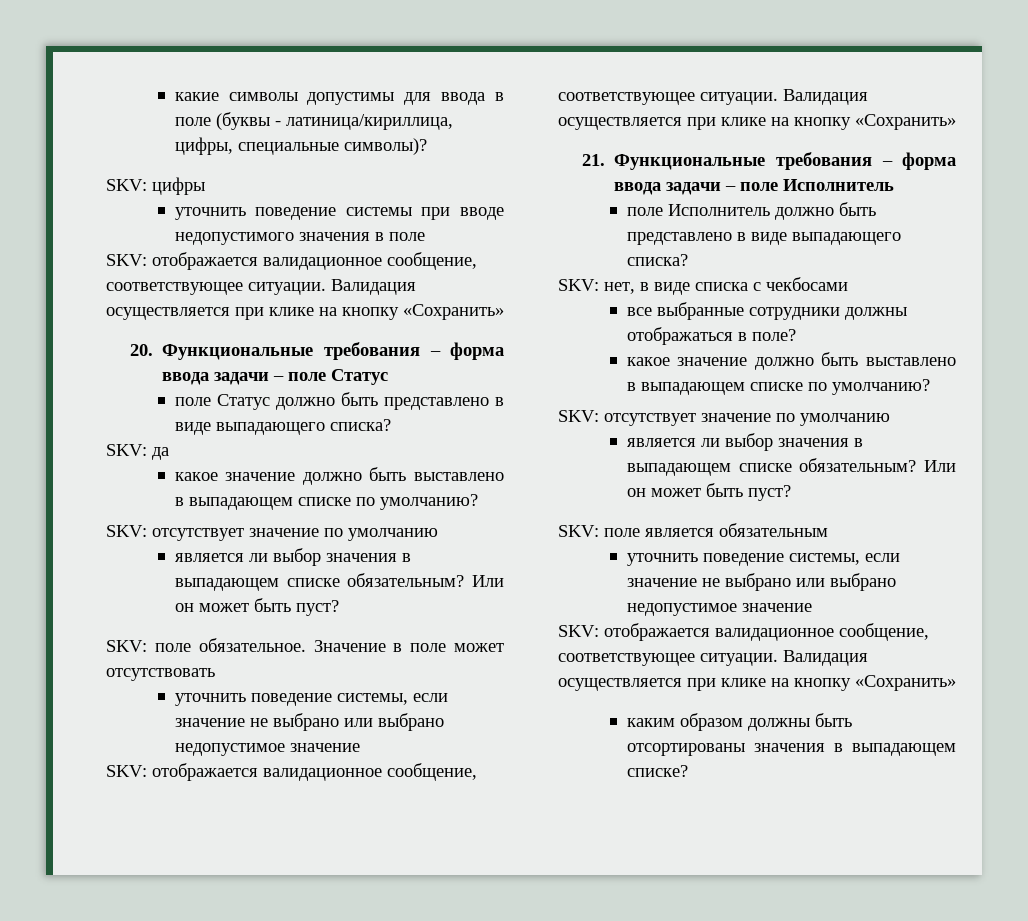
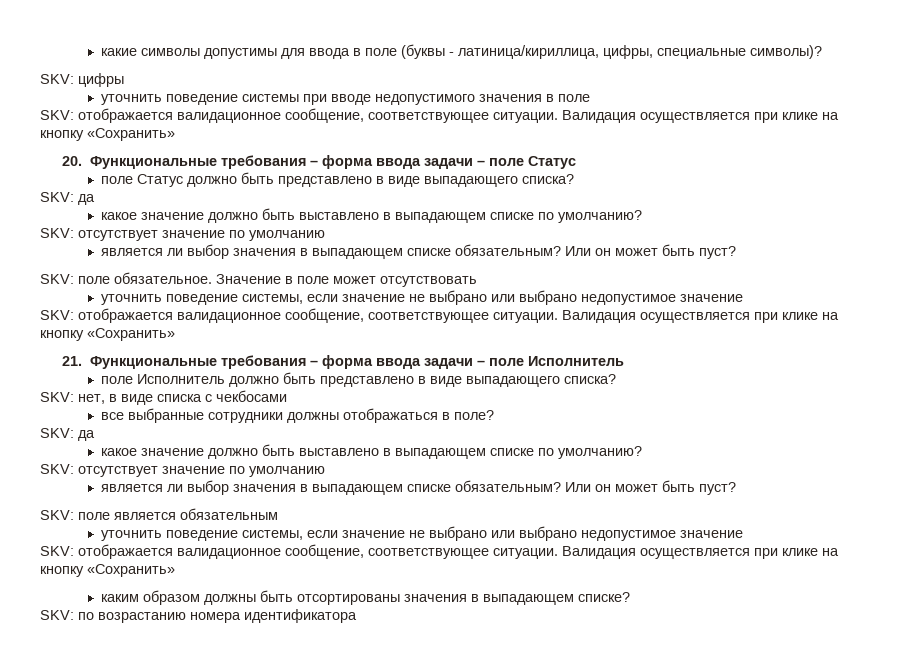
  все выбранные сотрудники должны отображаться в поле?
+ SKV: да
+ SKV: по возрастанию номера идентификатора

